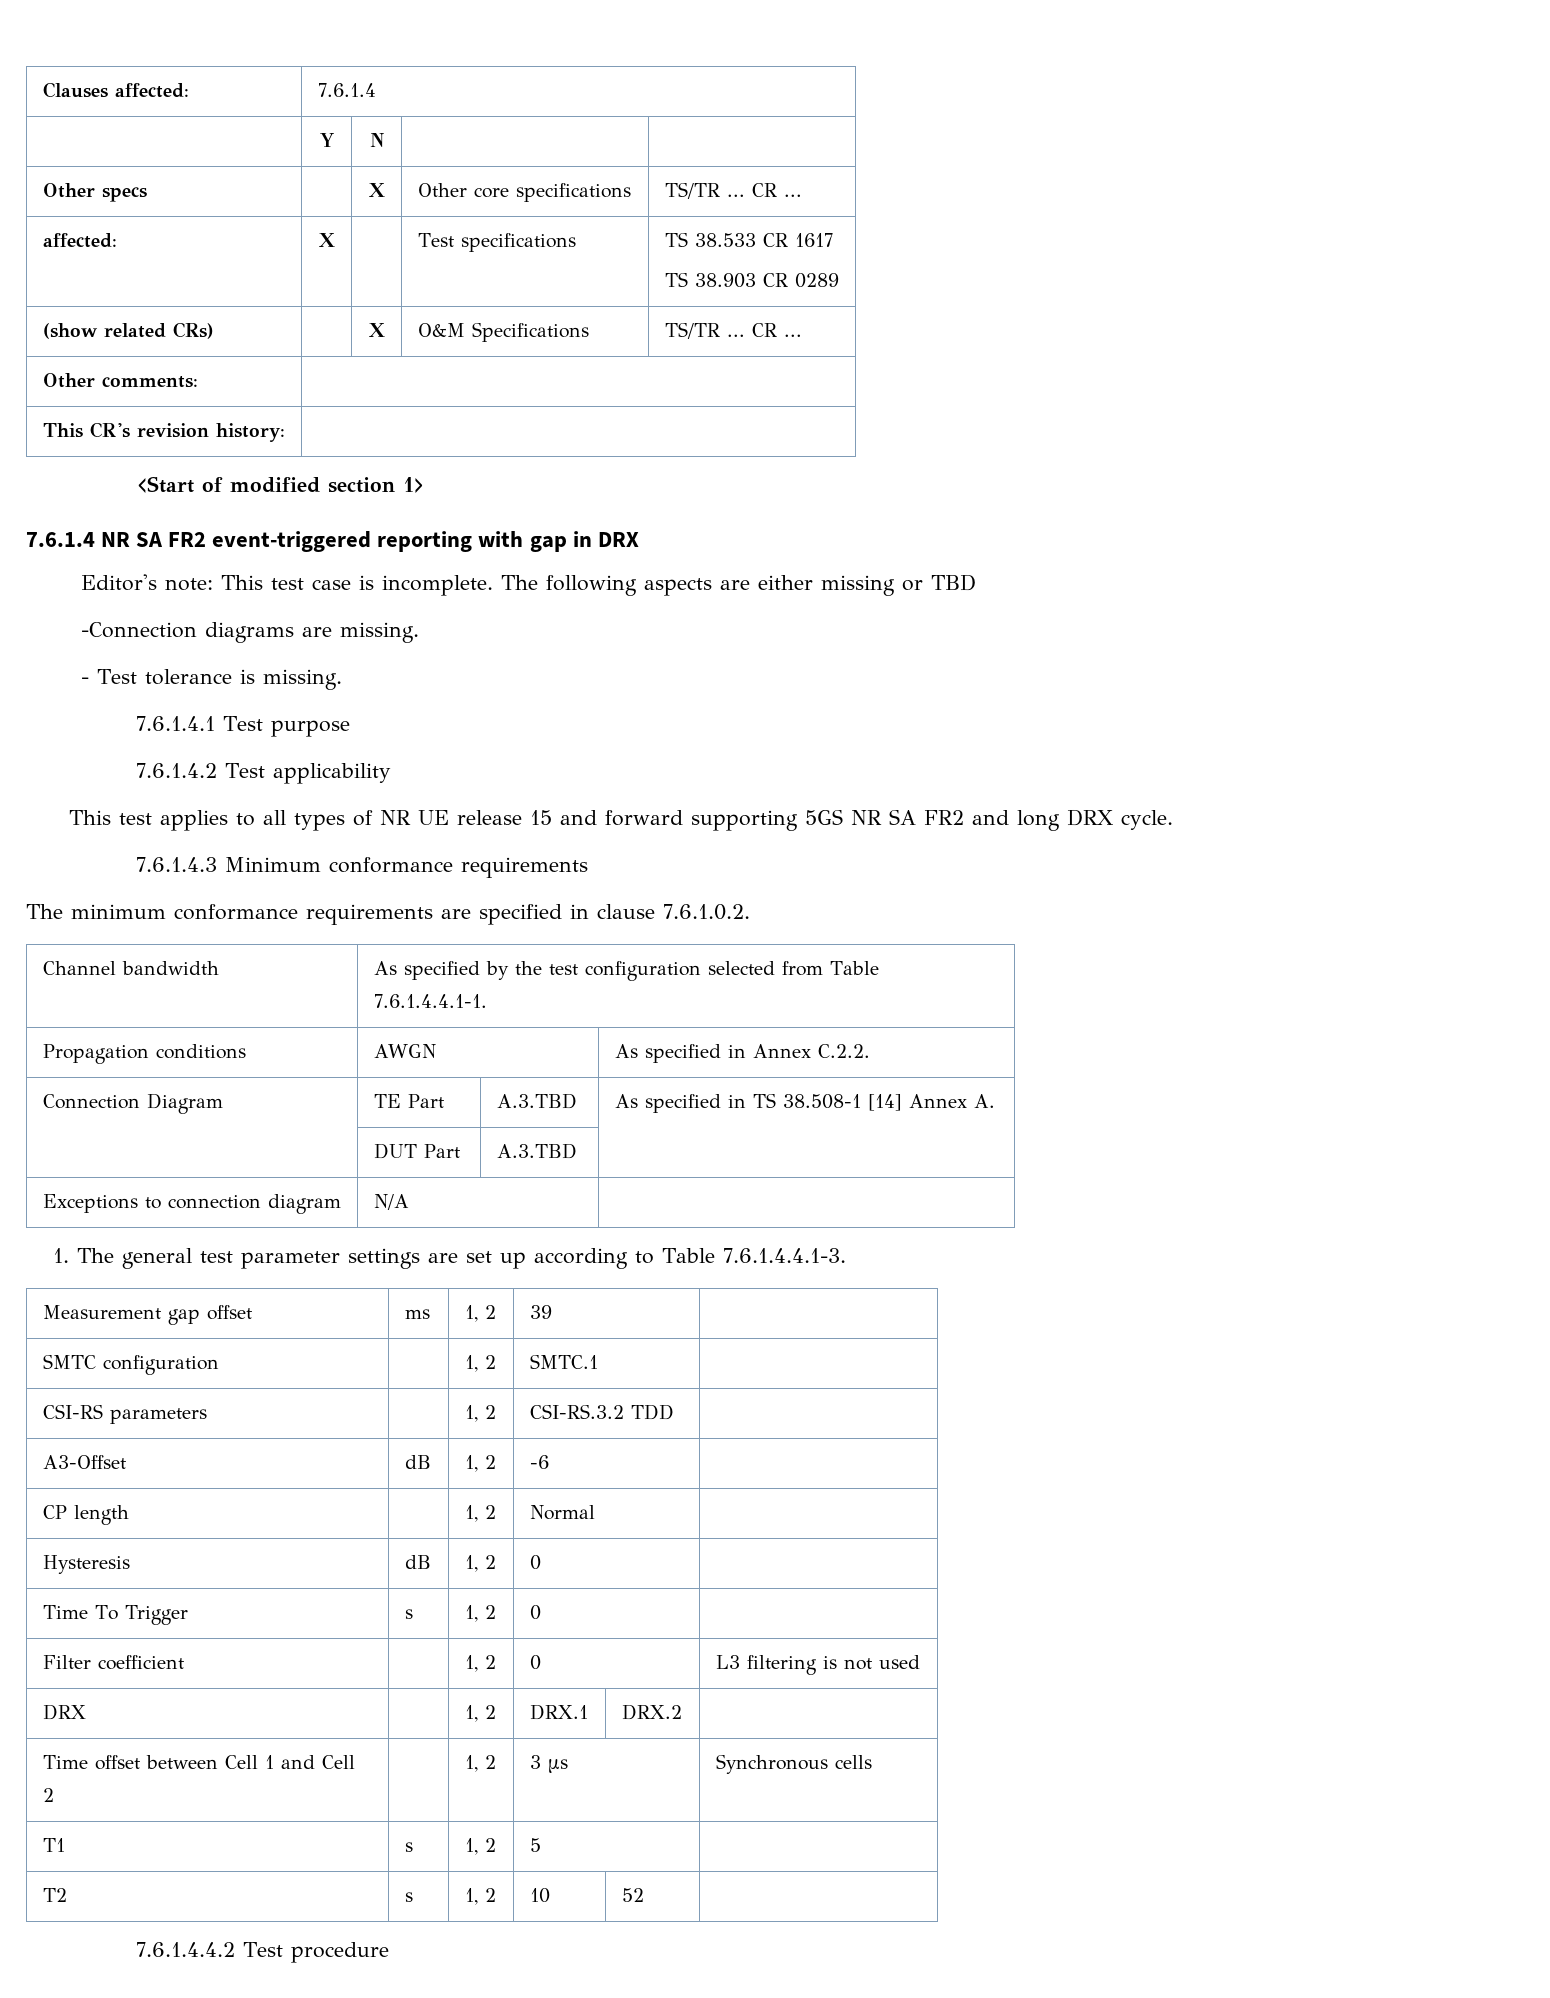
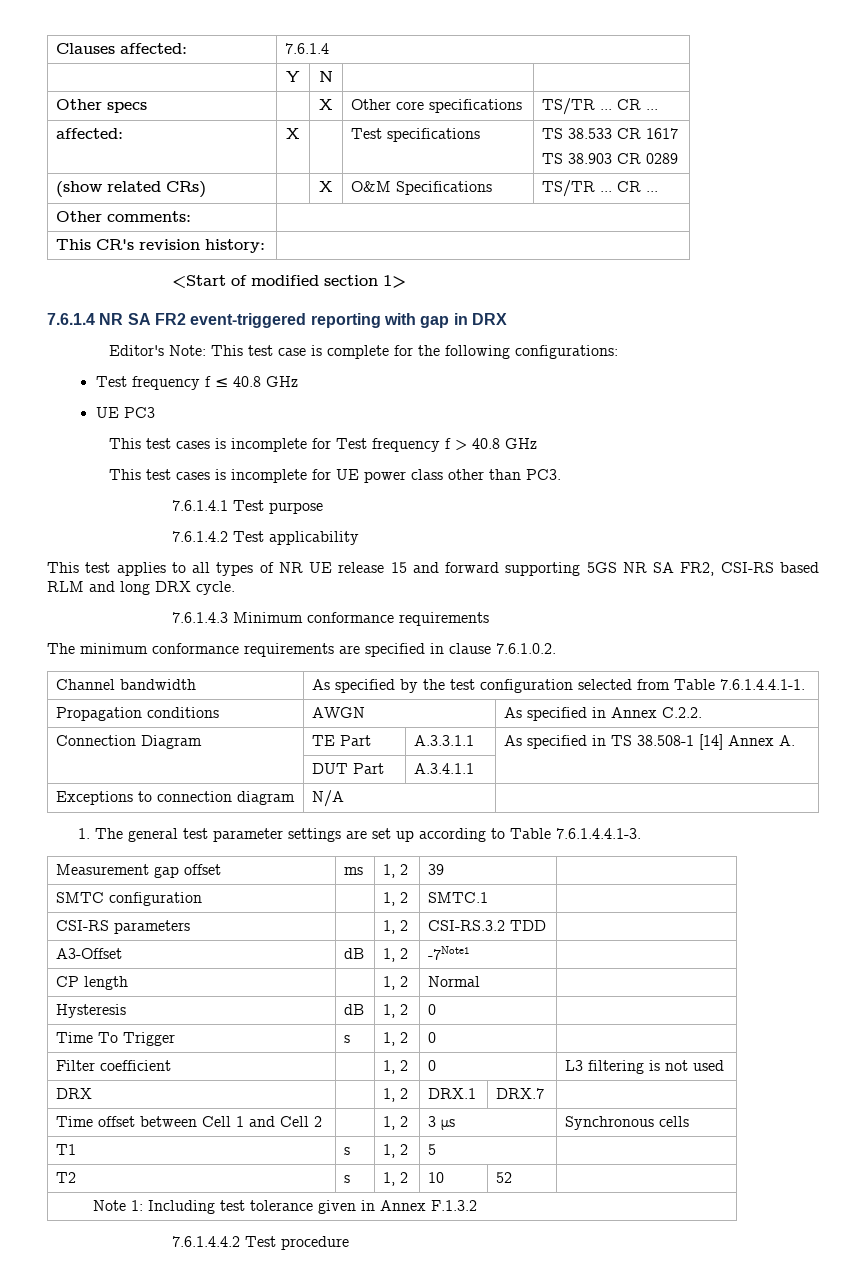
- Editor's note: This test case is incomplete. The following aspects are either missing or TBD
- -Connection diagrams are missing.
- - Test tolerance is missing.
+ Editor's Note: This test case is complete for the following configurations:
+ Test frequency f ≤ 40.8 GHz
+ UE PC3
+ This test cases is incomplete for Test frequency f > 40.8 GHz
+ This test cases is incomplete for UE power class other than PC3.
- This test applies to all types of NR UE release 15 and forward supporting 5GS NR SA FR2 and long DRX cycle.
+ This test applies to all types of NR UE release 15 and forward supporting 5GS NR SA FR2, CSI-RS based RLM and long DRX cycle.
- Connection Diagram | TE Part | A.3.TBD | As specified in TS 38.508-1 [14] Annex A.
+ Connection Diagram | TE Part | A.3.3.1.1 | As specified in TS 38.508-1 [14] Annex A.
- | DUT Part | A.3.TBD |
+ | DUT Part | A.3.4.1.1 |
- A3-Offset | dB | 1, 2 | -6 |
+ A3-Offset | dB | 1, 2 | -7Note1 |
- DRX | | 1, 2 | DRX.1 | DRX.2 |
+ DRX | | 1, 2 | DRX.1 | DRX.7 |
+ Note 1: Including test tolerance given in Annex F.1.3.2

